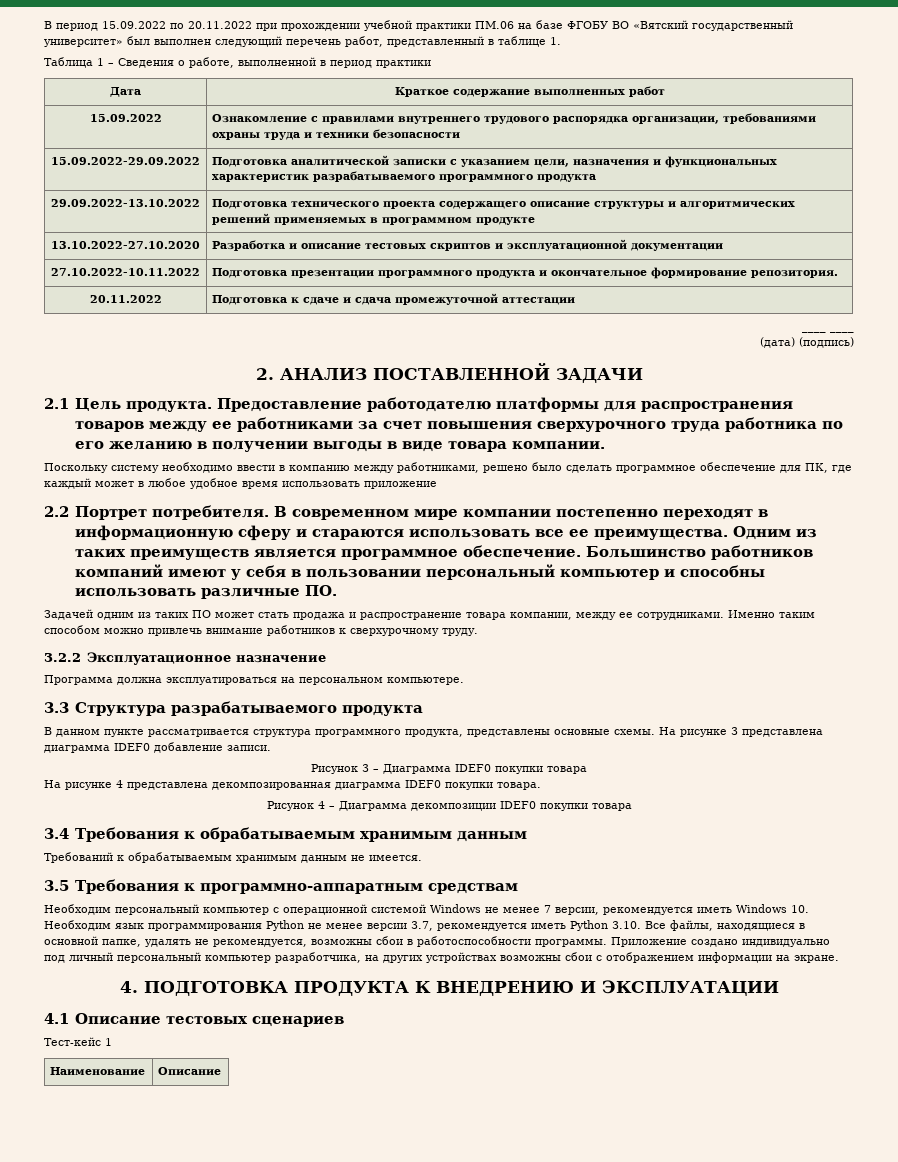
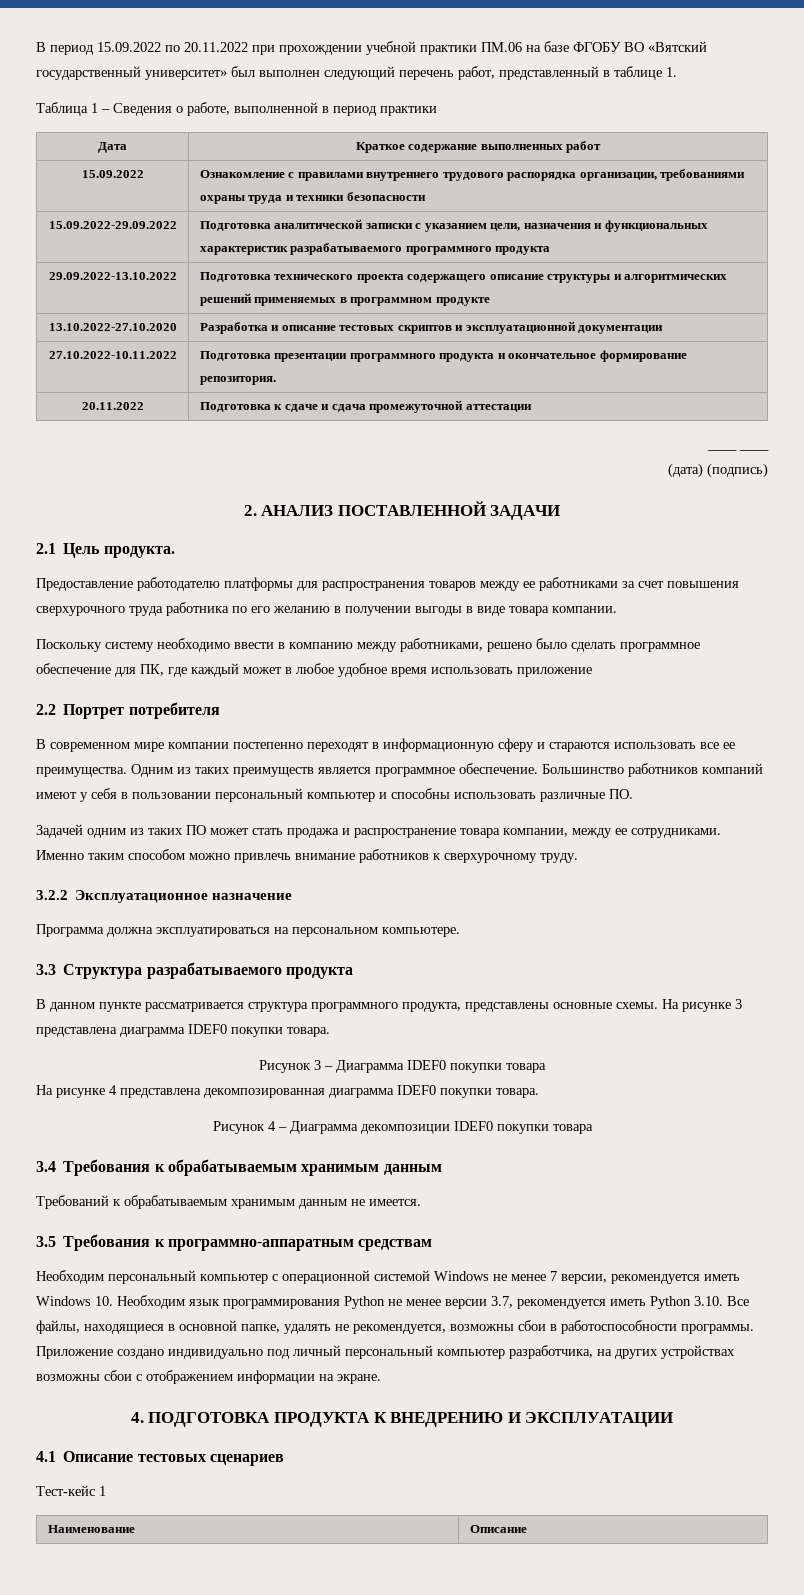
- 2.1 Цель продукта. Предоставление работодателю платформы для распространения товаров между ее работниками за счет повышения сверхурочного труда работника по его желанию в получении выгоды в виде товара компании.
+ 2.1 Цель продукта.
+ Предоставление работодателю платформы для распространения товаров между ее работниками за счет повышения сверхурочного труда работника по его желанию в получении выгоды в виде товара компании.
- 2.2 Портрет потребителя. В современном мире компании постепенно переходят в информационную сферу и стараются использовать все ее преимущества.
+ 2.2 Портрет потребителя
+ В современном мире компании постепенно переходят в информационную сферу и стараются использовать все ее преимущества.
- На рисунке 3 представлена диаграмма IDEF0 добавление записи.
+ На рисунке 3 представлена диаграмма IDEF0 покупки товара.

